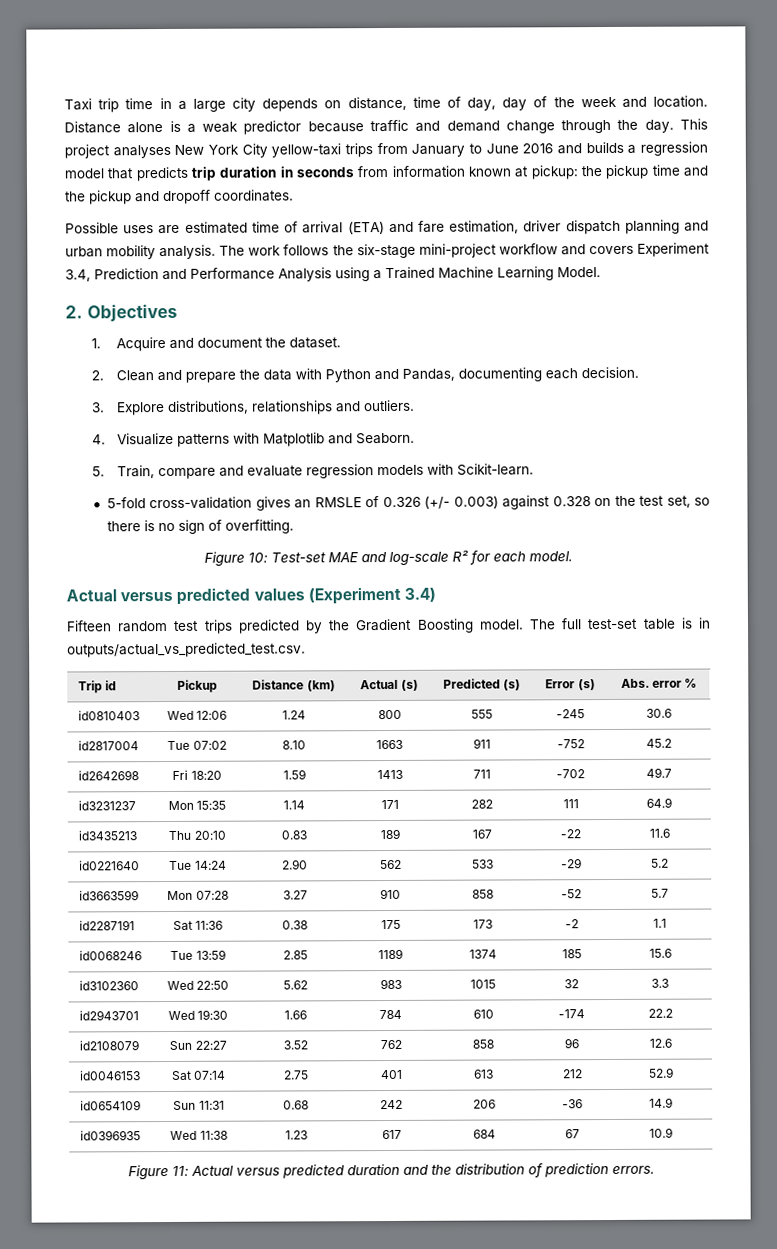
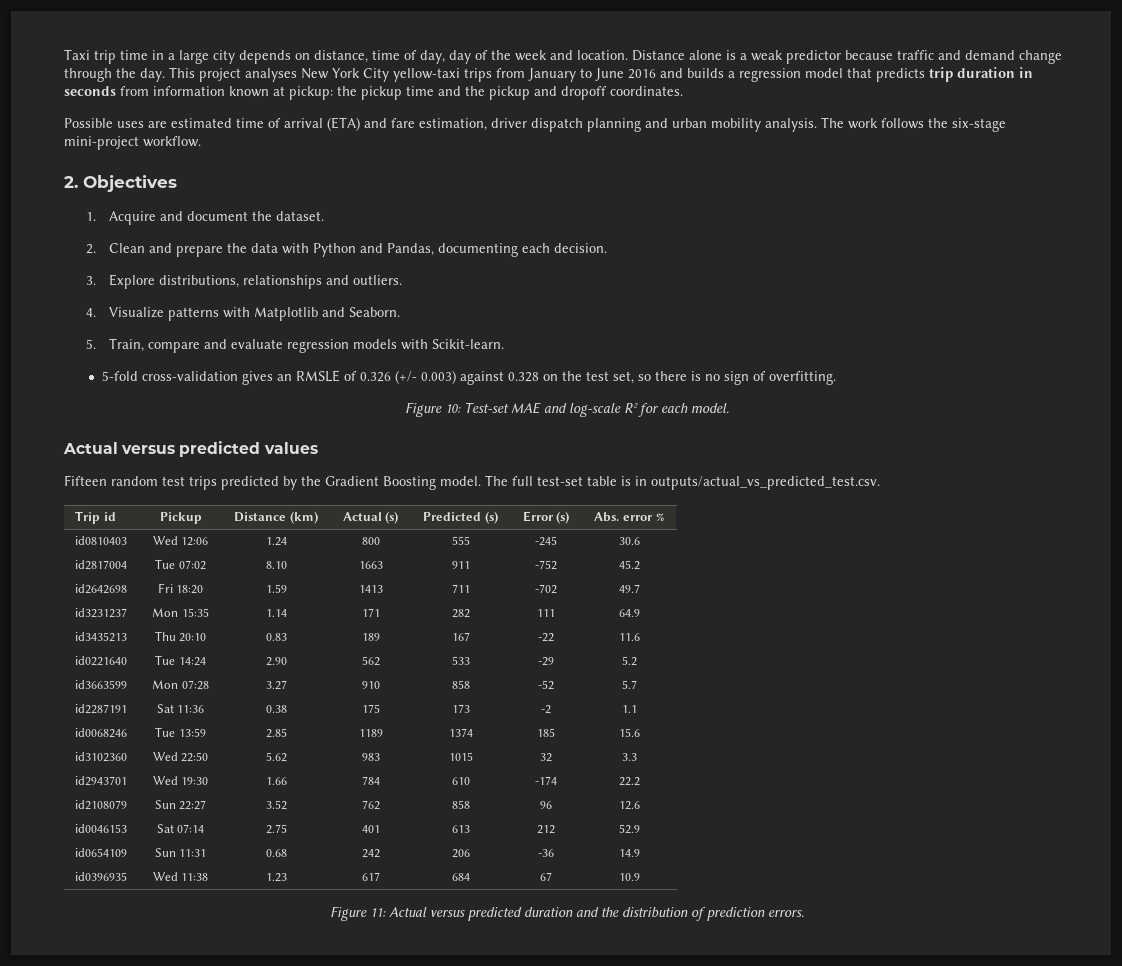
- The work follows the six-stage mini-project workflow and covers Experiment 3.4, Prediction and Performance Analysis using a Trained Machine Learning Model.
+ The work follows the six-stage mini-project workflow.
- Actual versus predicted values (Experiment 3.4)
+ Actual versus predicted values

